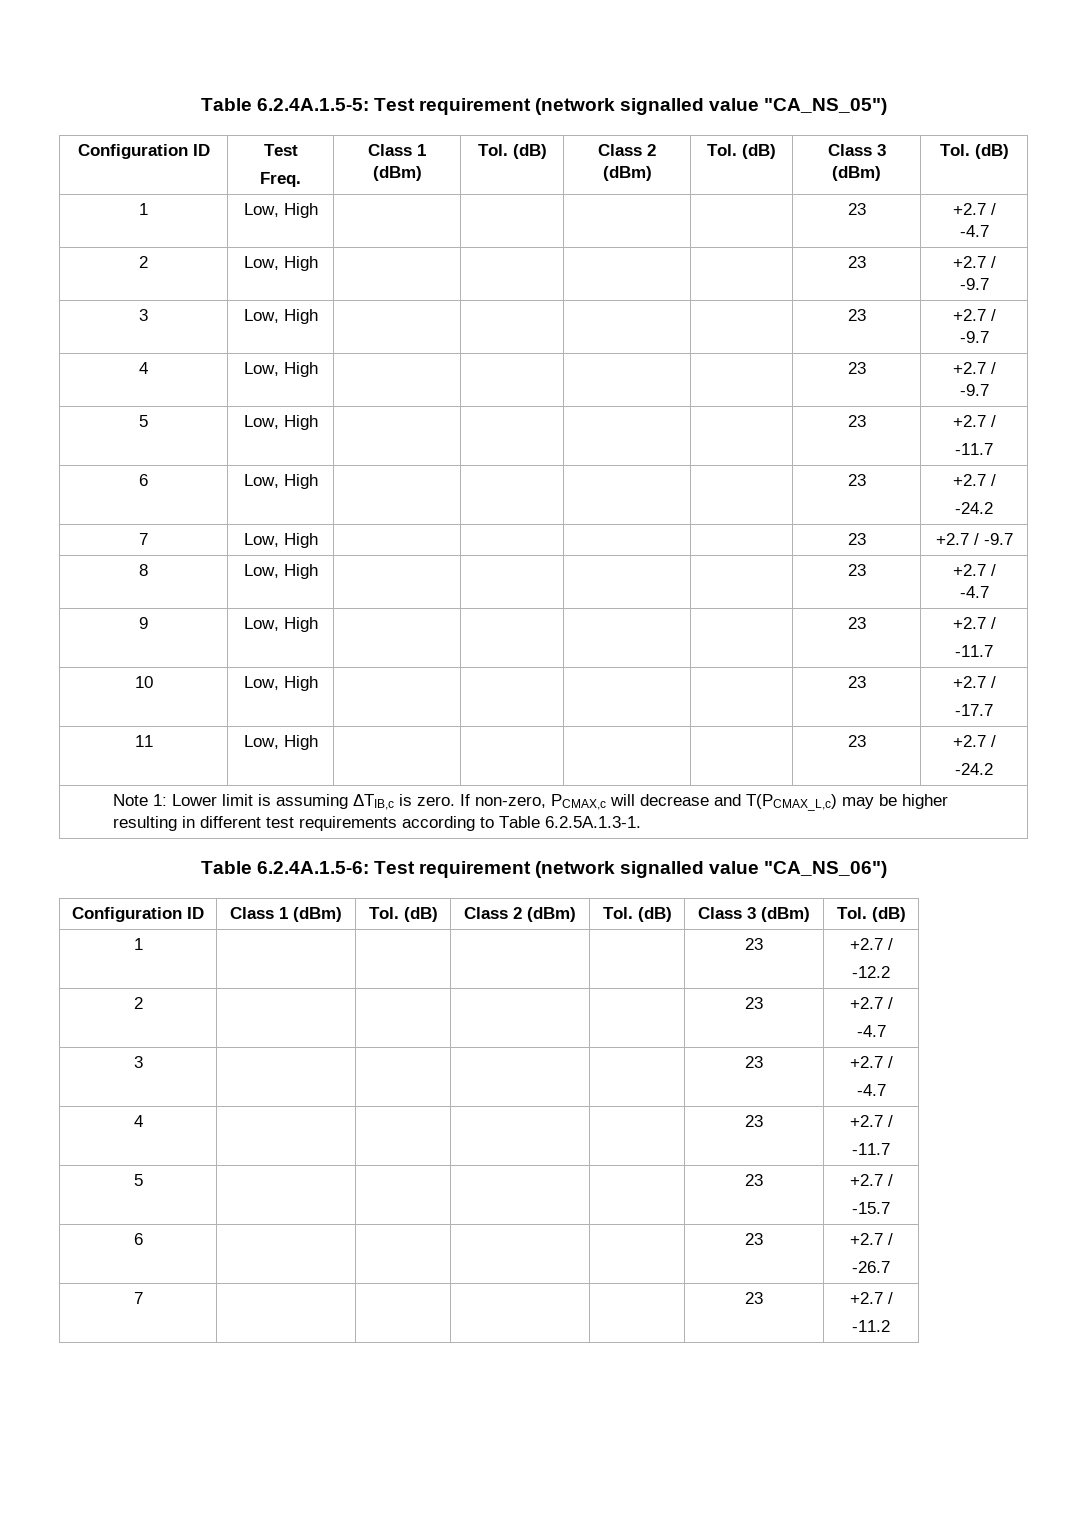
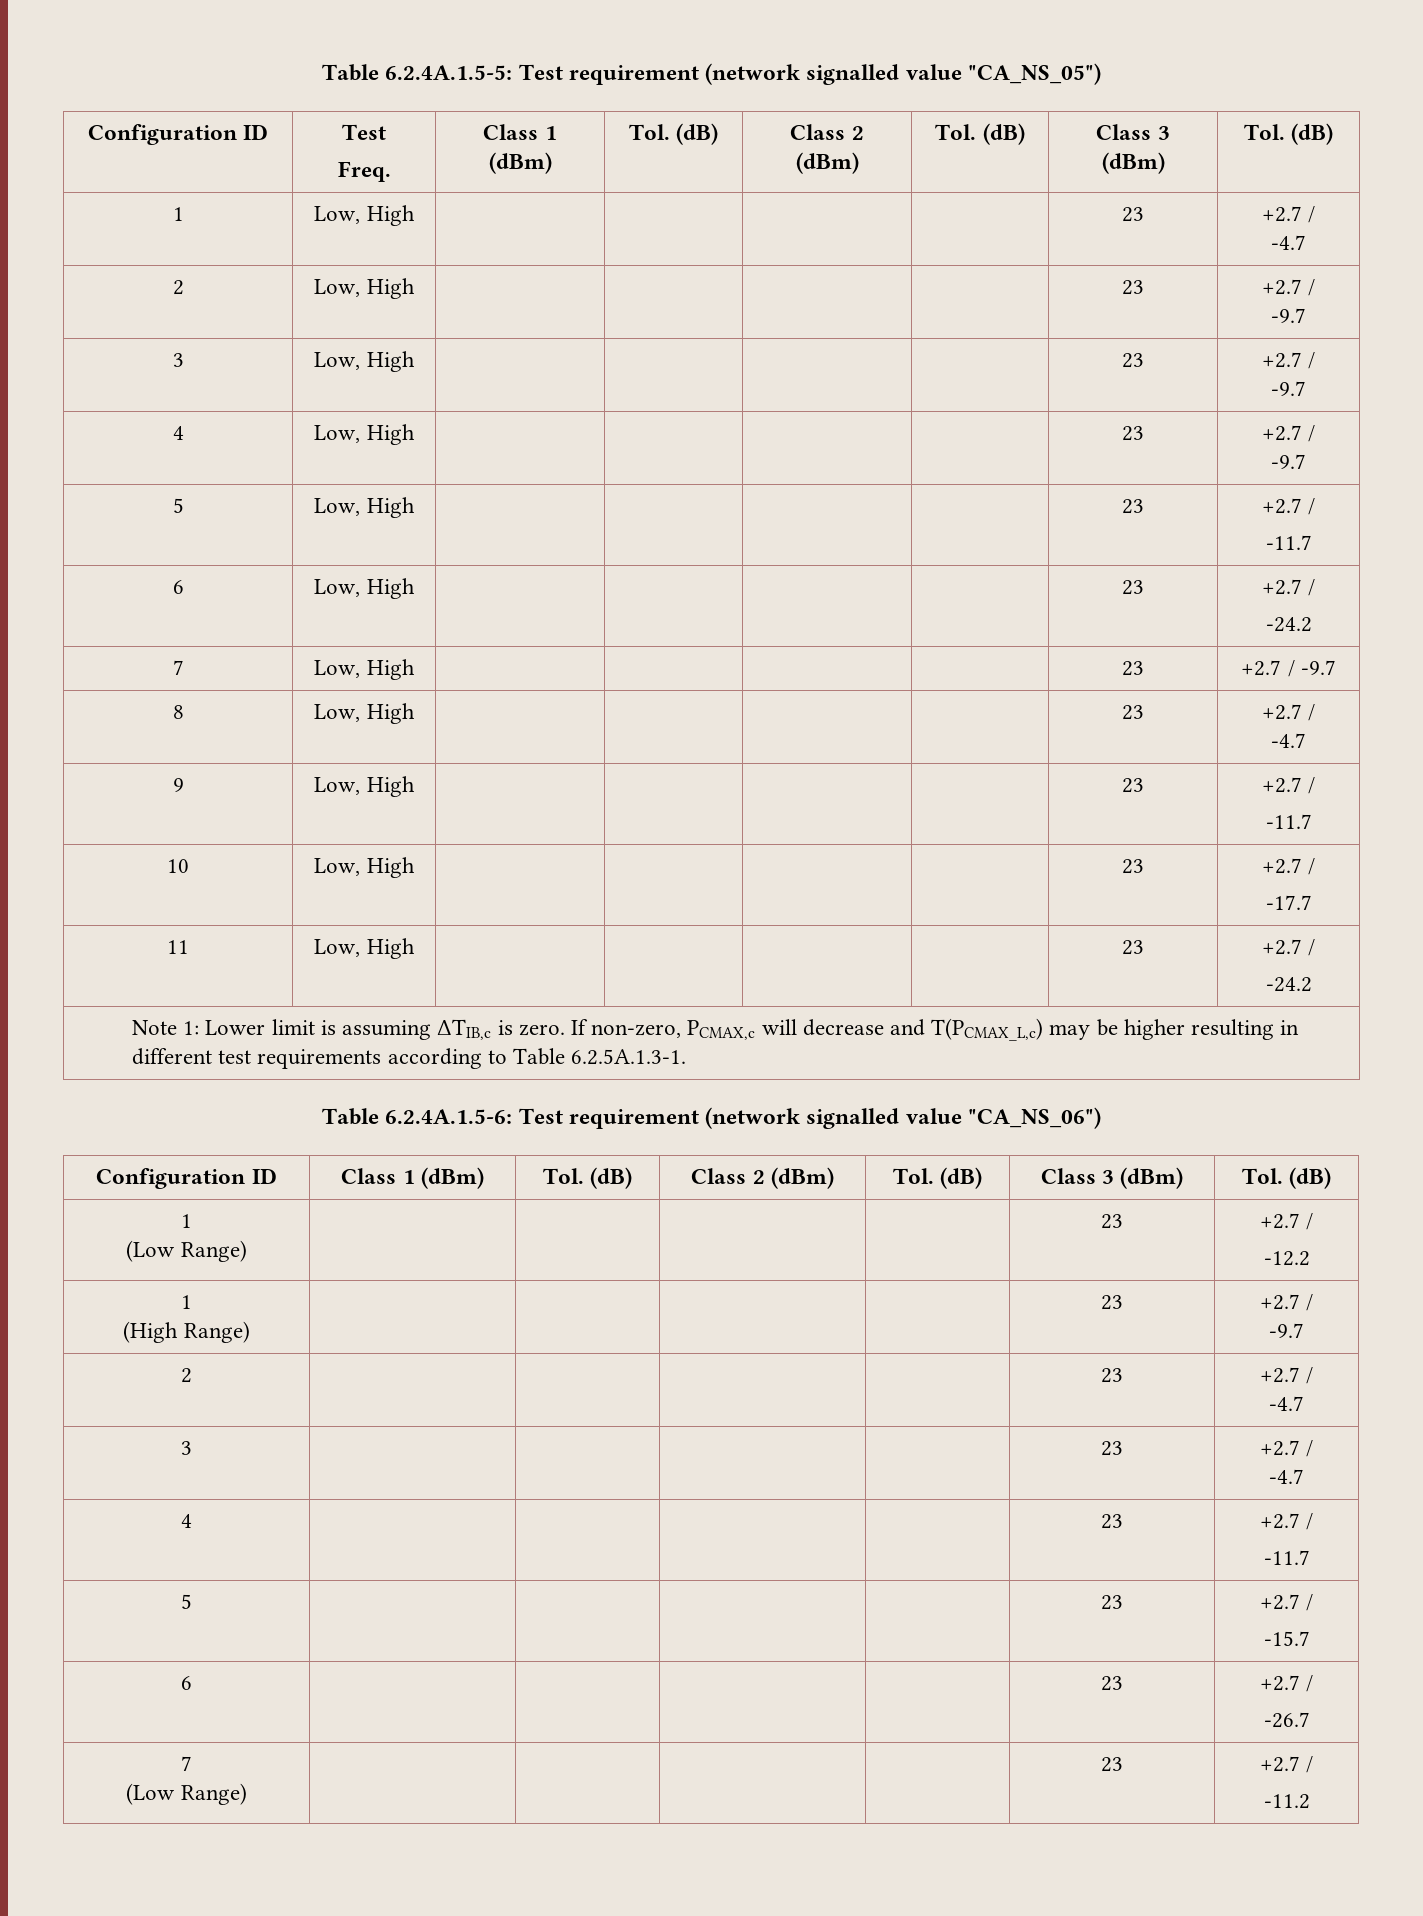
  Configuration ID | Class 1 (dBm) | Tol. (dB) | Class 2 (dBm) | Tol. (dB) | Class 3 (dBm) | Tol. (dB)
- 1 | | | | | 23 | +2.7 /
+ 1
+ (Low Range) | | | | | 23 | +2.7 /
  -12.2
+ 1
+ (High Range) | | | | | 23 | +2.7 /
+ -9.7
  6 | | | | | 23 | +2.7 /
  -26.7
- 7 | | | | | 23 | +2.7 /
+ 7
+ (Low Range) | | | | | 23 | +2.7 /

